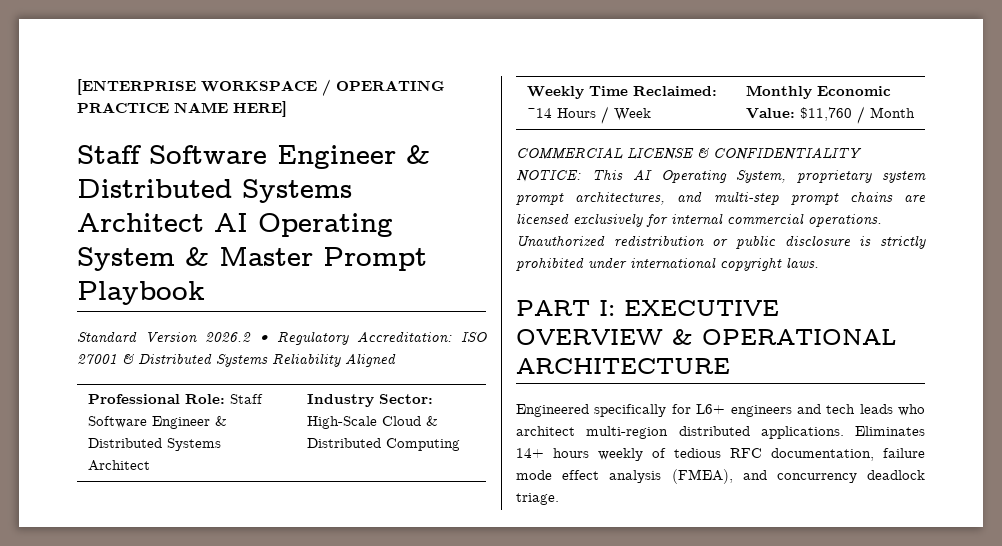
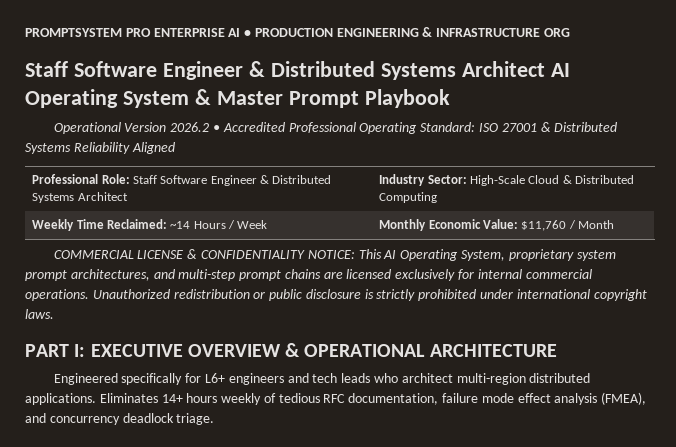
- [ENTERPRISE WORKSPACE / OPERATING PRACTICE NAME HERE]
+ PROMPTSYSTEM PRO ENTERPRISE AI • PRODUCTION ENGINEERING & INFRASTRUCTURE ORG
- Standard Version 2026.2 • Regulatory Accreditation: ISO 27001 & Distributed Systems Reliability Aligned
+ Operational Version 2026.2 • Accredited Professional Operating Standard: ISO 27001 & Distributed Systems Reliability Aligned

